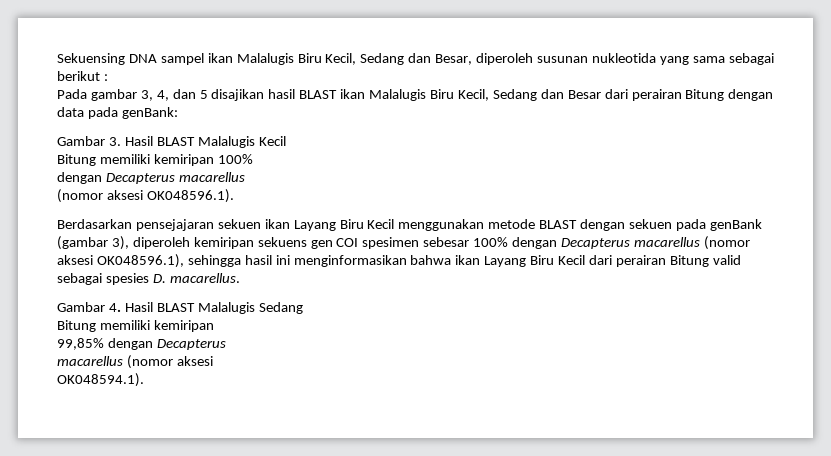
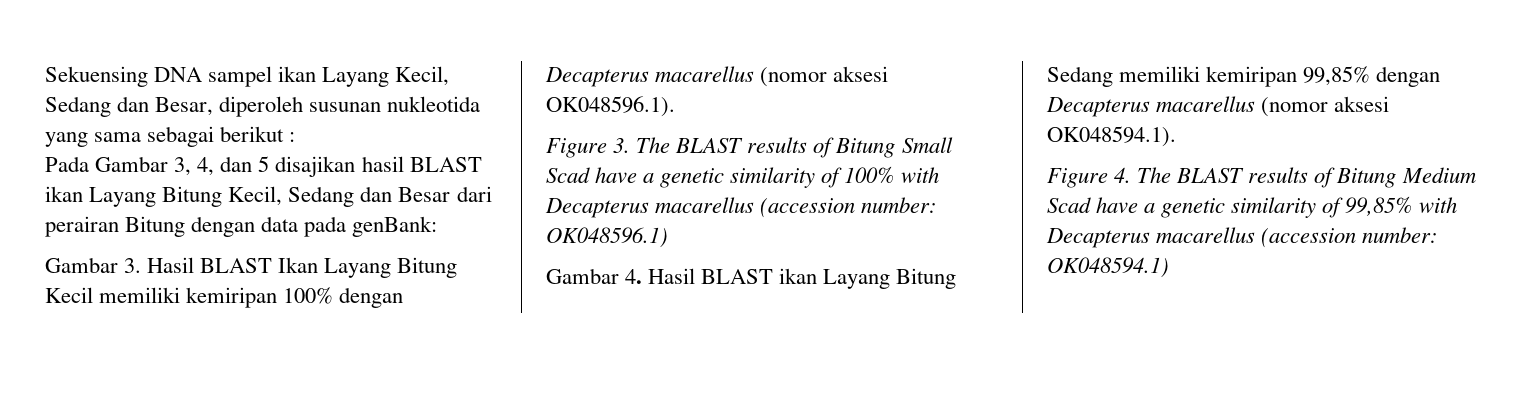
- Sekuensing DNA sampel ikan Malalugis Biru Kecil, Sedang dan Besar, diperoleh susunan nukleotida yang sama sebagai berikut :
+ Sekuensing DNA sampel ikan Layang Kecil, Sedang dan Besar, diperoleh susunan nukleotida yang sama sebagai berikut :
- Pada gambar 3, 4, dan 5 disajikan hasil BLAST ikan Malalugis Biru Kecil, Sedang dan Besar dari perairan Bitung dengan data pada genBank:
+ Pada Gambar 3, 4, dan 5 disajikan hasil BLAST ikan Layang Bitung Kecil, Sedang dan Besar dari perairan Bitung dengan data pada genBank:
- Gambar 3. Hasil BLAST Malalugis Kecil
- Bitung memiliki kemiripan 100%
- dengan Decapterus macarellus
- (nomor aksesi OK048596.1).
- Berdasarkan pensejajaran sekuen ikan Layang Biru Kecil menggunakan metode BLAST dengan sekuen pada genBank (gambar 3), diperoleh kemiripan sekuens gen COI spesimen sebesar 100% dengan Decapterus macarellus (nomor aksesi OK048596.1), sehingga hasil ini menginformasikan bahwa ikan Layang Biru Kecil dari perairan Bitung valid sebagai spesies D. macarellus.
+ Gambar 3. Hasil BLAST Ikan Layang Bitung Kecil memiliki kemiripan 100% dengan Decapterus macarellus (nomor aksesi OK048596.1).
+ Figure 3. The BLAST results of Bitung Small Scad have a genetic similarity of 100% with Decapterus macarellus (accession number: OK048596.1)
- Gambar 4. Hasil BLAST Malalugis Sedang
- Bitung memiliki kemiripan
- 99,85% dengan Decapterus
- macarellus (nomor aksesi
- OK048594.1).
+ Gambar 4. Hasil BLAST ikan Layang Bitung Sedang memiliki kemiripan 99,85% dengan Decapterus macarellus (nomor aksesi OK048594.1).
+ Figure 4. The BLAST results of Bitung Medium Scad have a genetic similarity of 99,85% with Decapterus macarellus (accession number: OK048594.1)

